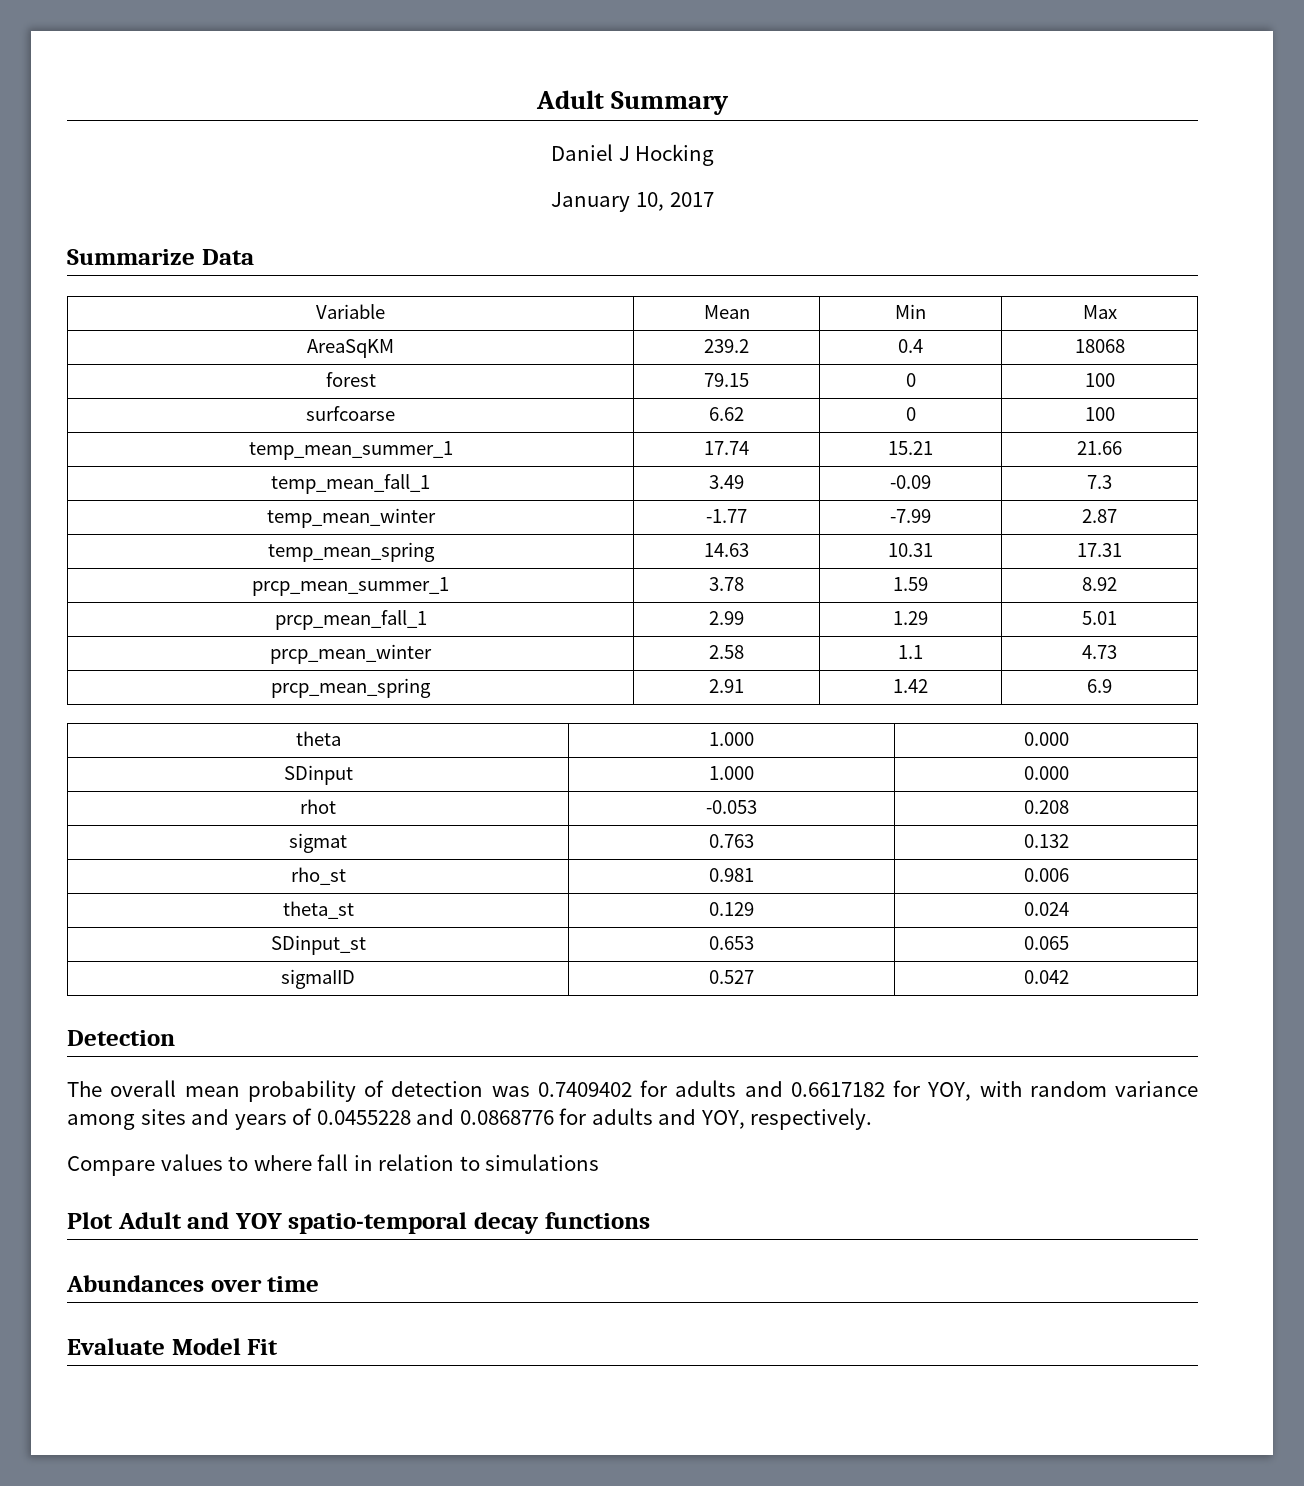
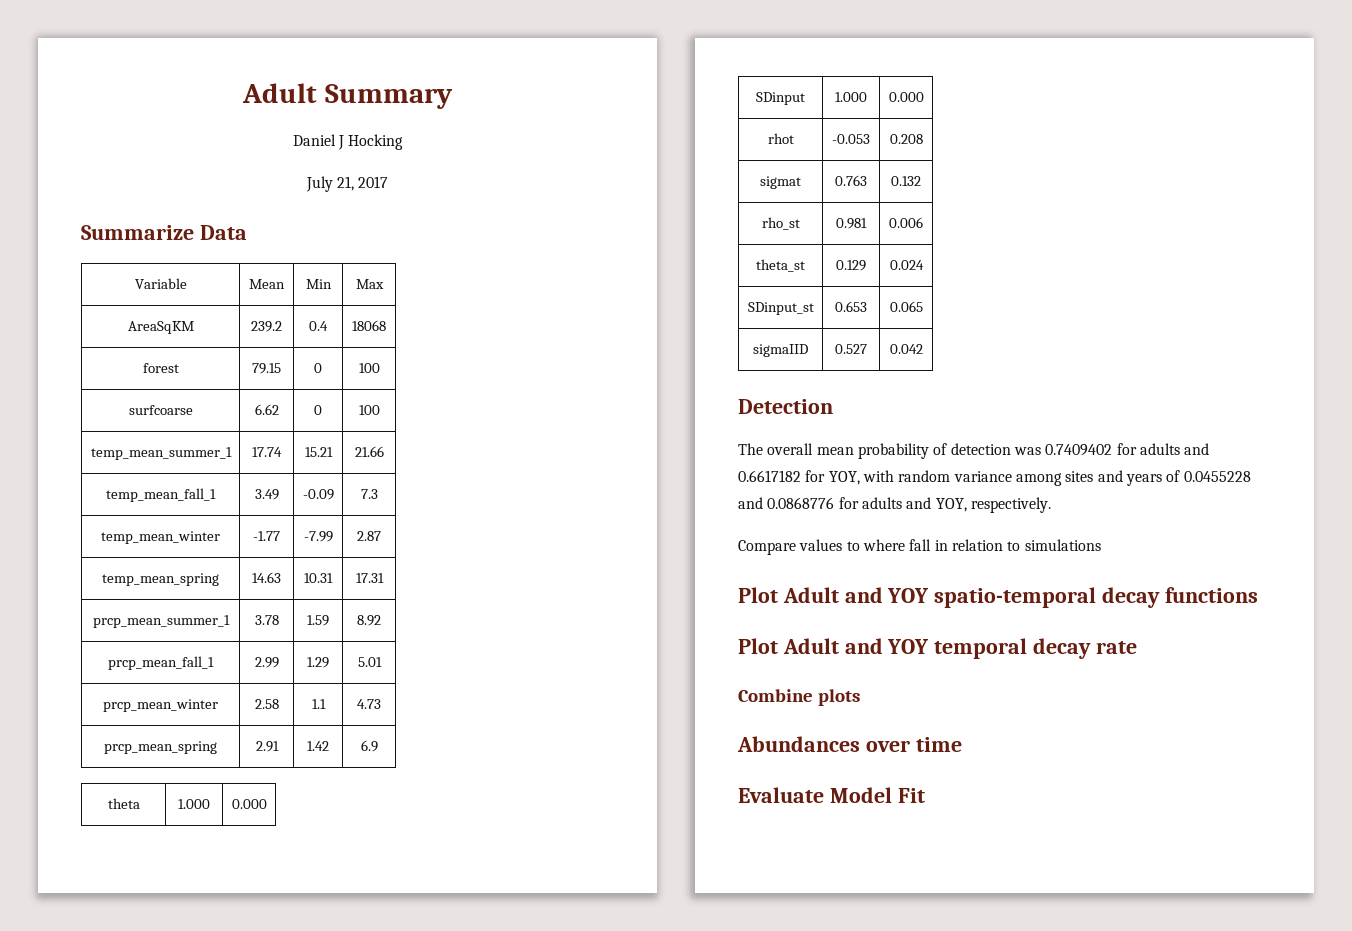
- January 10, 2017
+ July 21, 2017
+ Plot Adult and YOY temporal decay rate
+ Combine plots

